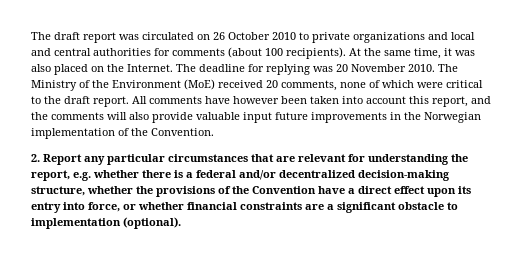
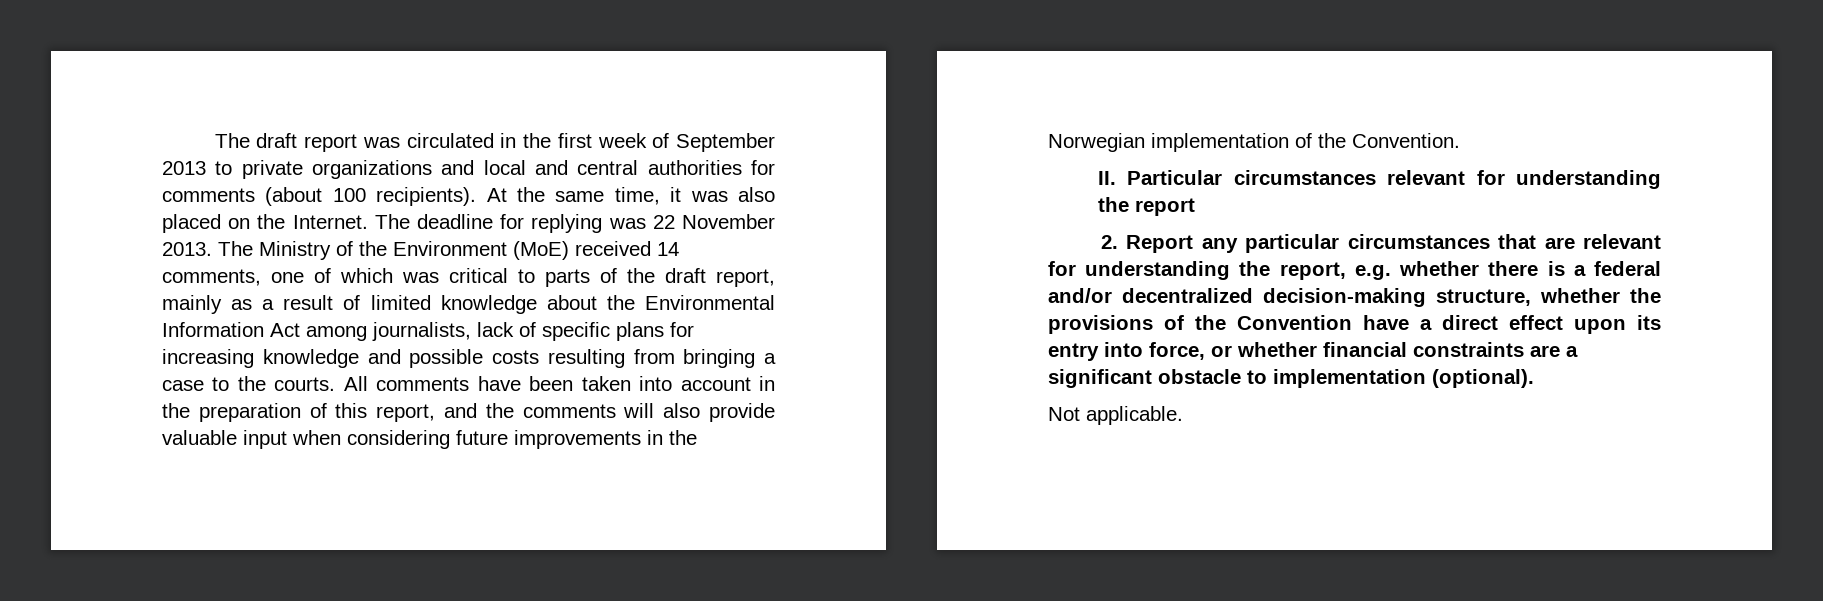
- The draft report was circulated on 26 October 2010 to private organizations and local and central authorities for comments (about 100 recipients).
+ The draft report was circulated in the first week of September 2013 to private organizations and local and central authorities for comments (about 100 recipients).
- The deadline for replying was 20 November 2010.
+ The deadline for replying was 22 November 2013.
- The Ministry of the Environment (MoE) received 20 comments, none of which were critical to the draft report.
+ The Ministry of the Environment (MoE) received 14 comments, one of which was critical to parts of the draft report, mainly as a result of limited knowledge about the Environmental Information Act among journalists, lack of specific plans for increasing knowledge and possible costs resulting from bringing a case to the courts.
- All comments have however been taken into account this report, and the comments will also provide valuable input future improvements in the Norwegian implementation of the Convention.
+ All comments have been taken into account in the preparation of this report, and the comments will also provide valuable input when considering future improvements in the Norwegian implementation of the Convention.
+ II. Particular circumstances relevant for understanding the report
+ Not applicable.

